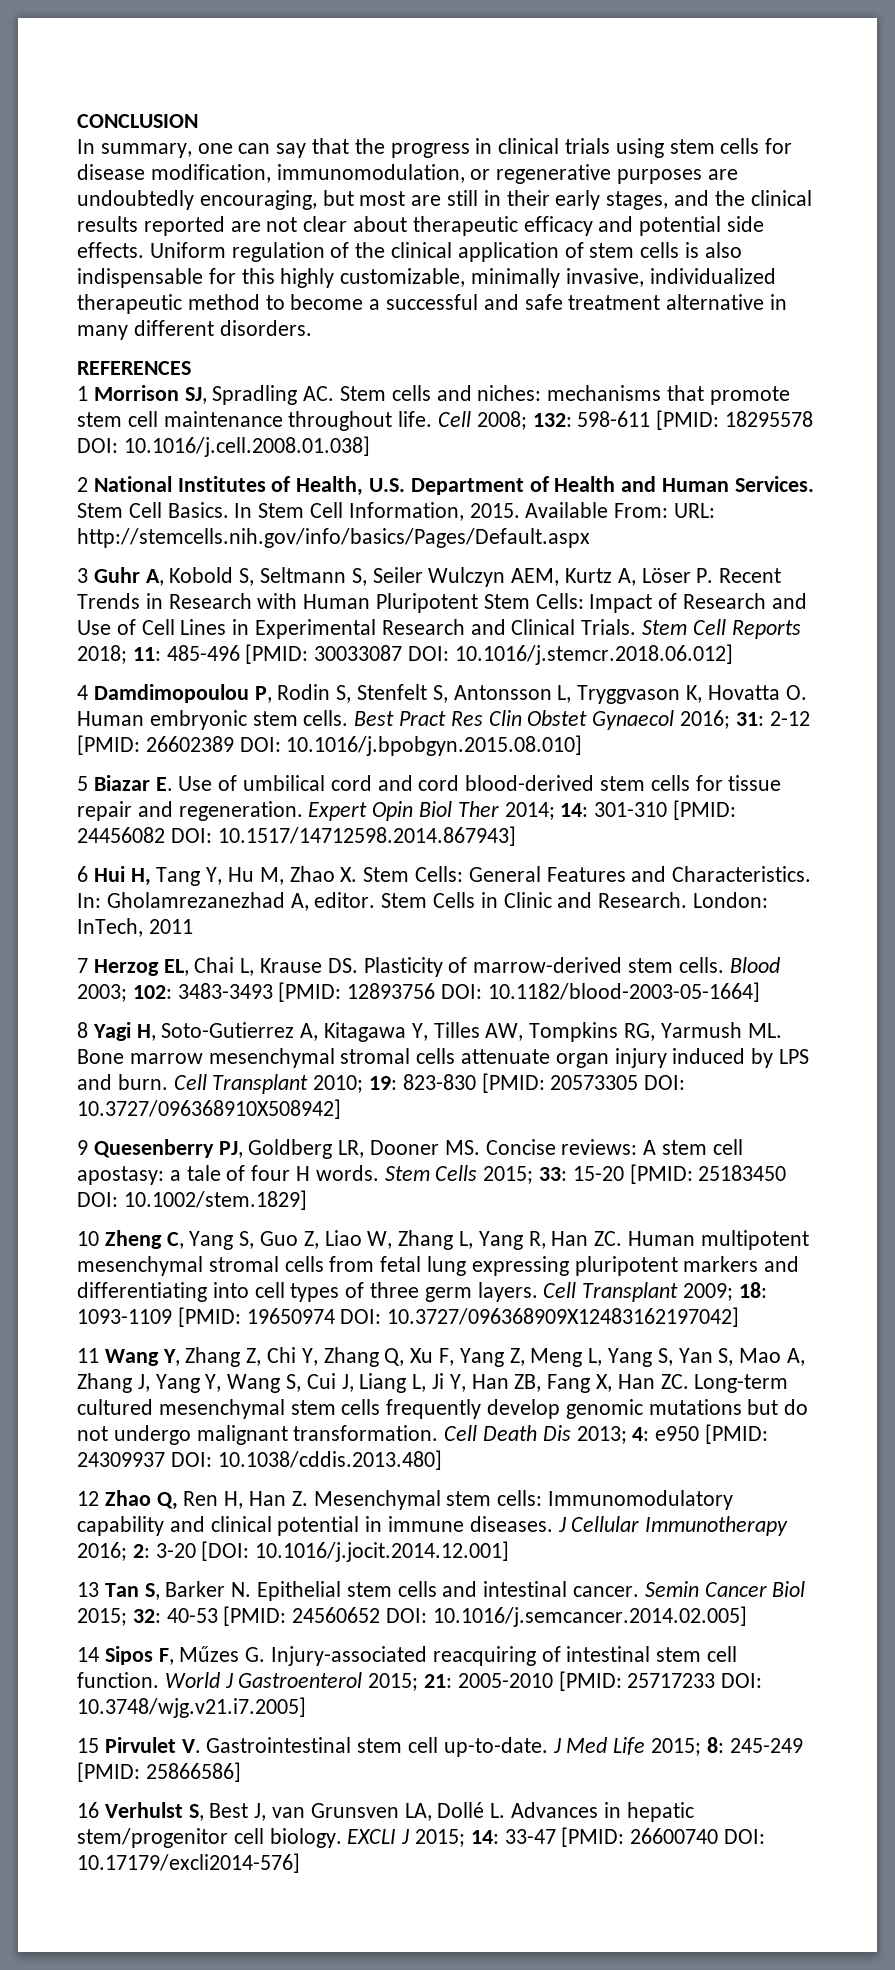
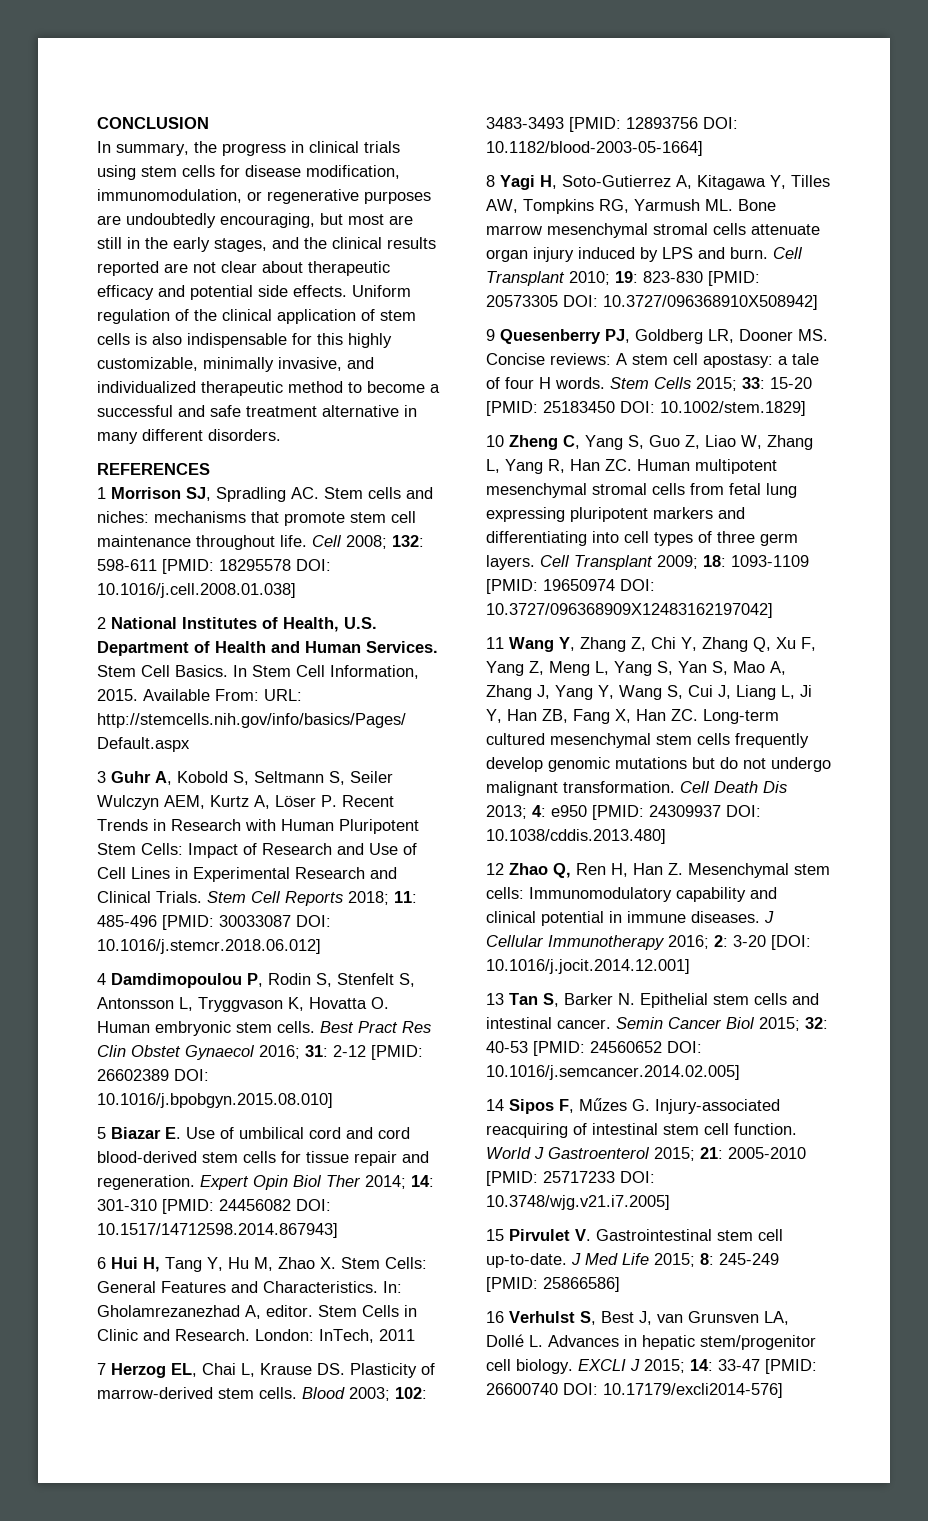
- In summary, one can say that the progress in clinical trials using stem cells for disease modification, immunomodulation, or regenerative purposes are undoubtedly encouraging, but most are still in their early stages, and the clinical results reported are not clear about therapeutic efficacy and potential side effects.
+ In summary, the progress in clinical trials using stem cells for disease modification, immunomodulation, or regenerative purposes are undoubtedly encouraging, but most are still in the early stages, and the clinical results reported are not clear about therapeutic efficacy and potential side effects.
- Uniform regulation of the clinical application of stem cells is also indispensable for this highly customizable, minimally invasive, individualized therapeutic method to become a successful and safe treatment alternative in many different disorders.
+ Uniform regulation of the clinical application of stem cells is also indispensable for this highly customizable, minimally invasive, and individualized therapeutic method to become a successful and safe treatment alternative in many different disorders.

